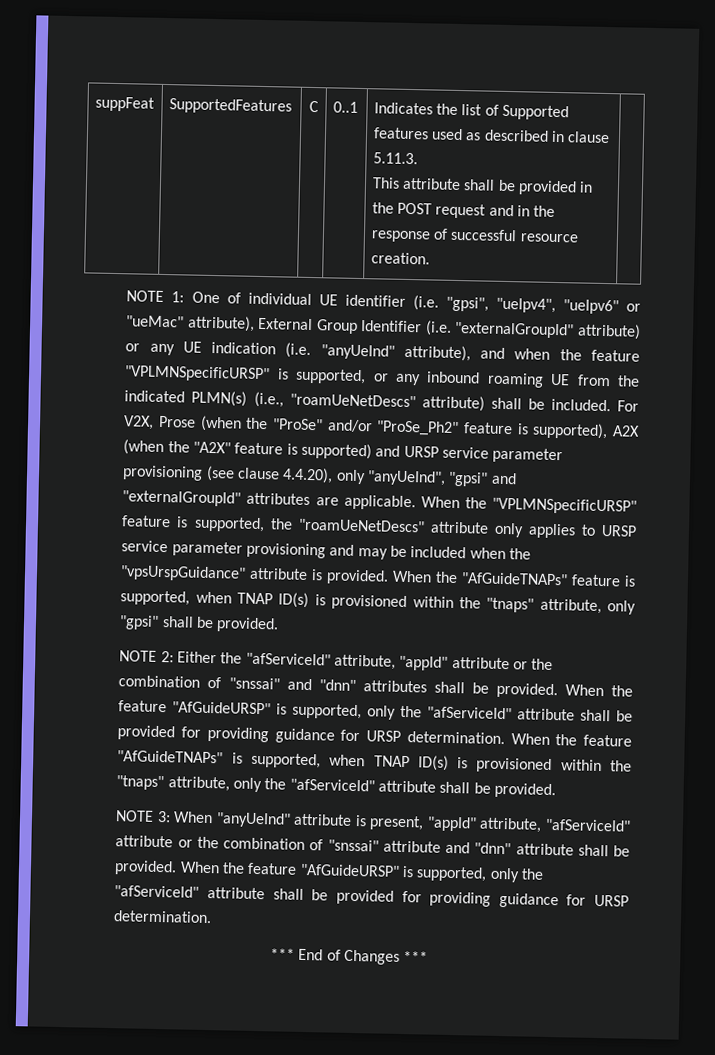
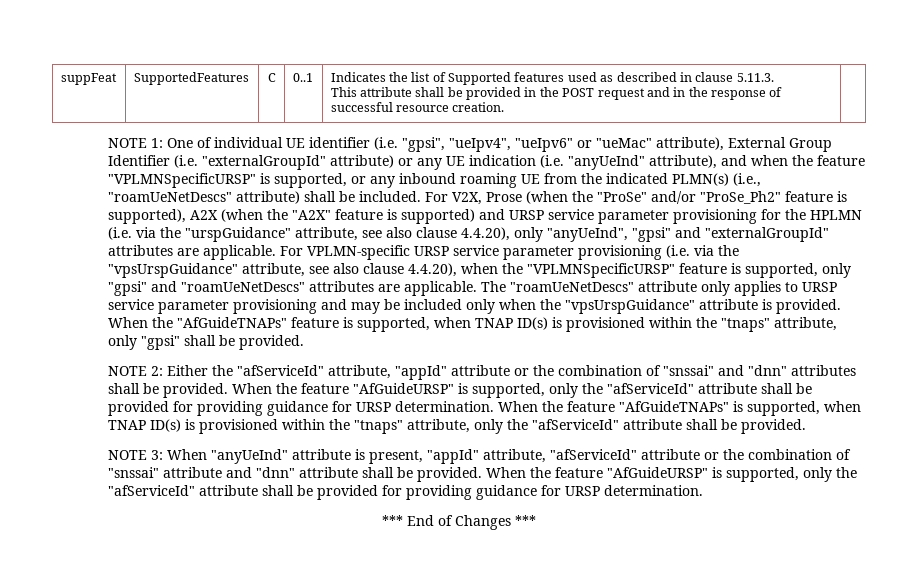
- For V2X, Prose (when the "ProSe" and/or "ProSe_Ph2" feature is supported), A2X (when the "A2X" feature is supported) and URSP service parameter provisioning (see clause 4.4.20), only "anyUeInd", "gpsi" and "externalGroupId" attributes are applicable.
+ For V2X, Prose (when the "ProSe" and/or "ProSe_Ph2" feature is supported), A2X (when the "A2X" feature is supported) and URSP service parameter provisioning for the HPLMN (i.e. via the "urspGuidance" attribute, see also clause 4.4.20), only "anyUeInd", "gpsi" and "externalGroupId" attributes are applicable.
- When the "VPLMNSpecificURSP" feature is supported, the "roamUeNetDescs" attribute only applies to URSP service parameter provisioning and may be included when the "vpsUrspGuidance" attribute is provided.
+ For VPLMN-specific URSP service parameter provisioning (i.e. via the "vpsUrspGuidance" attribute, see also clause 4.4.20), when the "VPLMNSpecificURSP" feature is supported, only "gpsi" and "roamUeNetDescs" attributes are applicable. The "roamUeNetDescs" attribute only applies to URSP service parameter provisioning and may be included only when the "vpsUrspGuidance" attribute is provided.

